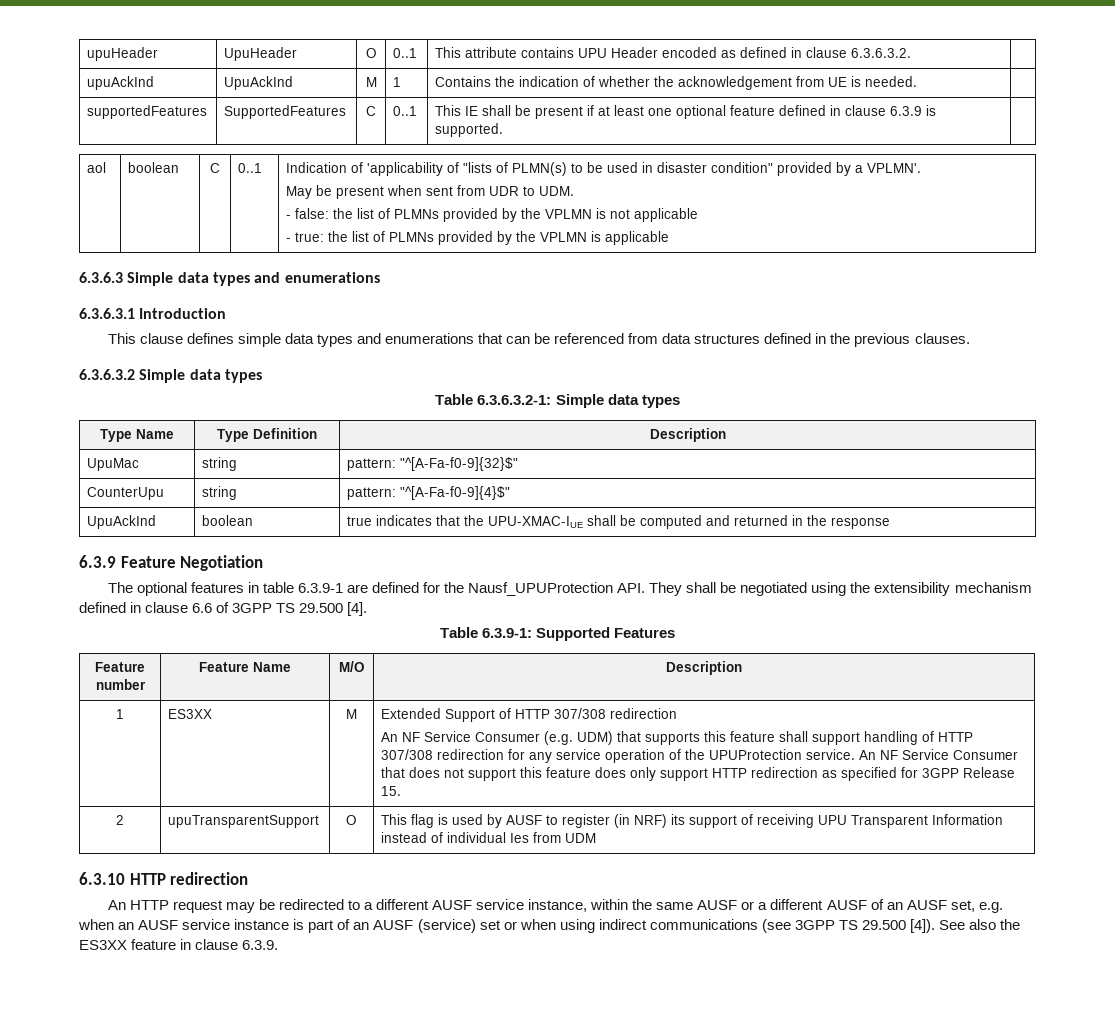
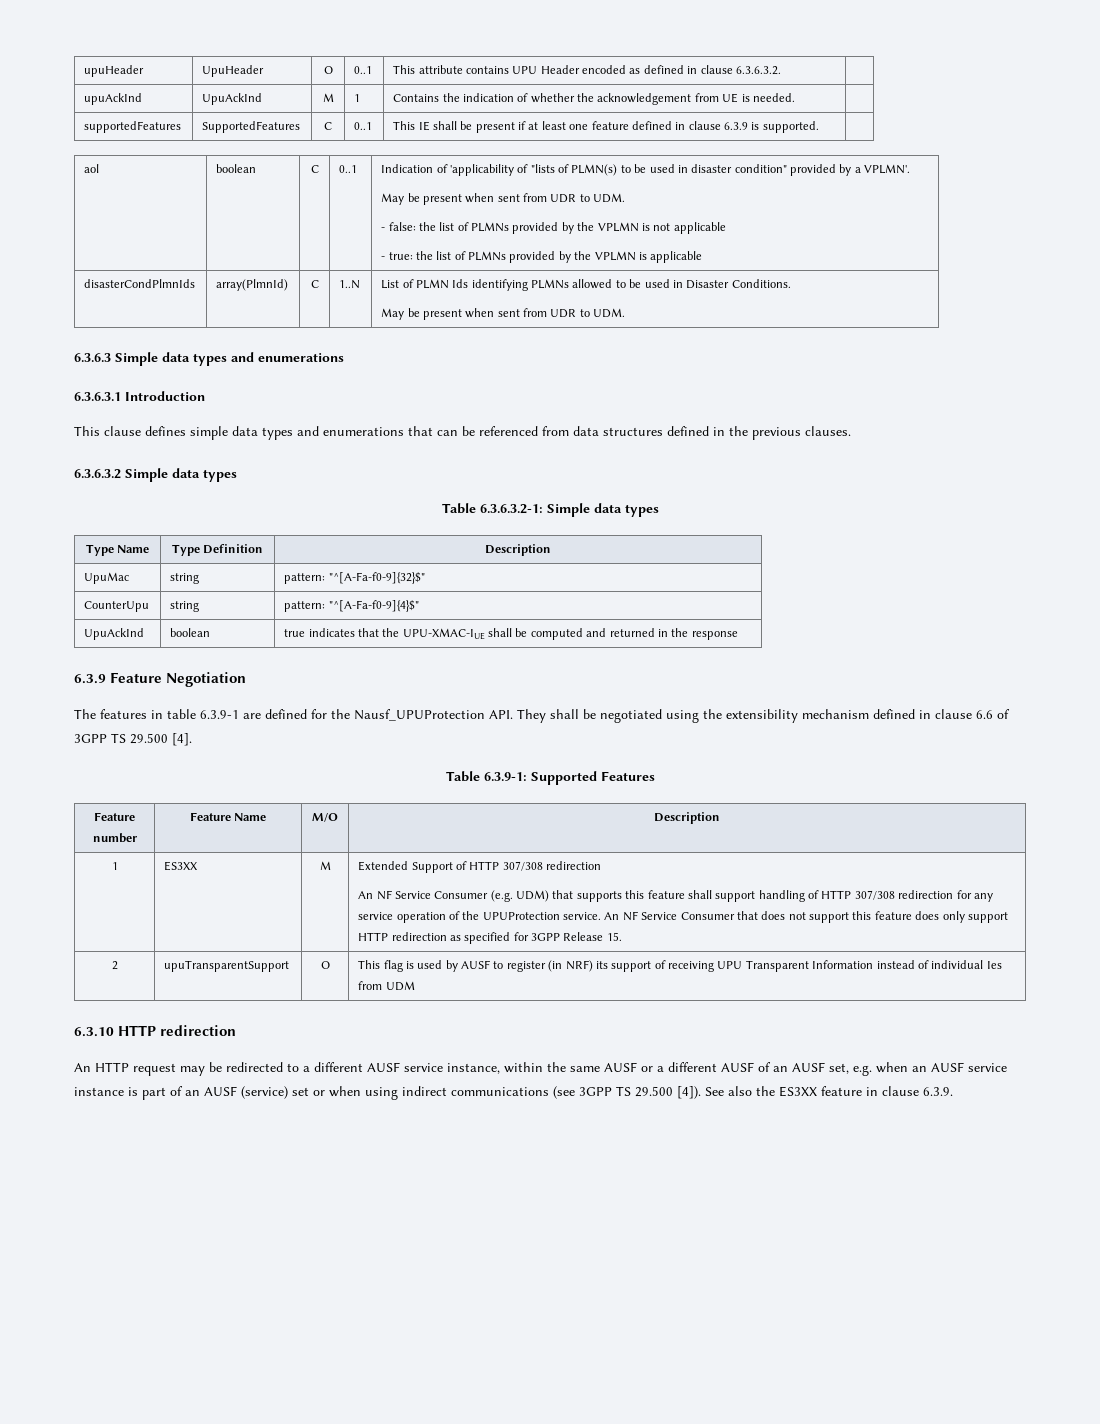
- supportedFeatures | SupportedFeatures | C | 0..1 | This IE shall be present if at least one optional feature defined in clause 6.3.9 is supported. |
+ supportedFeatures | SupportedFeatures | C | 0..1 | This IE shall be present if at least one feature defined in clause 6.3.9 is supported. |
+ disasterCondPlmnIds | array(PlmnId) | C | 1..N | List of PLMN Ids identifying PLMNs allowed to be used in Disaster Conditions.
+ May be present when sent from UDR to UDM.
- The optional features in table 6.3.9-1 are defined for the Nausf_UPUProtection API. They shall be negotiated using the extensibility mechanism defined in clause 6.6 of 3GPP TS 29.500 [4].
+ The features in table 6.3.9-1 are defined for the Nausf_UPUProtection API. They shall be negotiated using the extensibility mechanism defined in clause 6.6 of 3GPP TS 29.500 [4].

